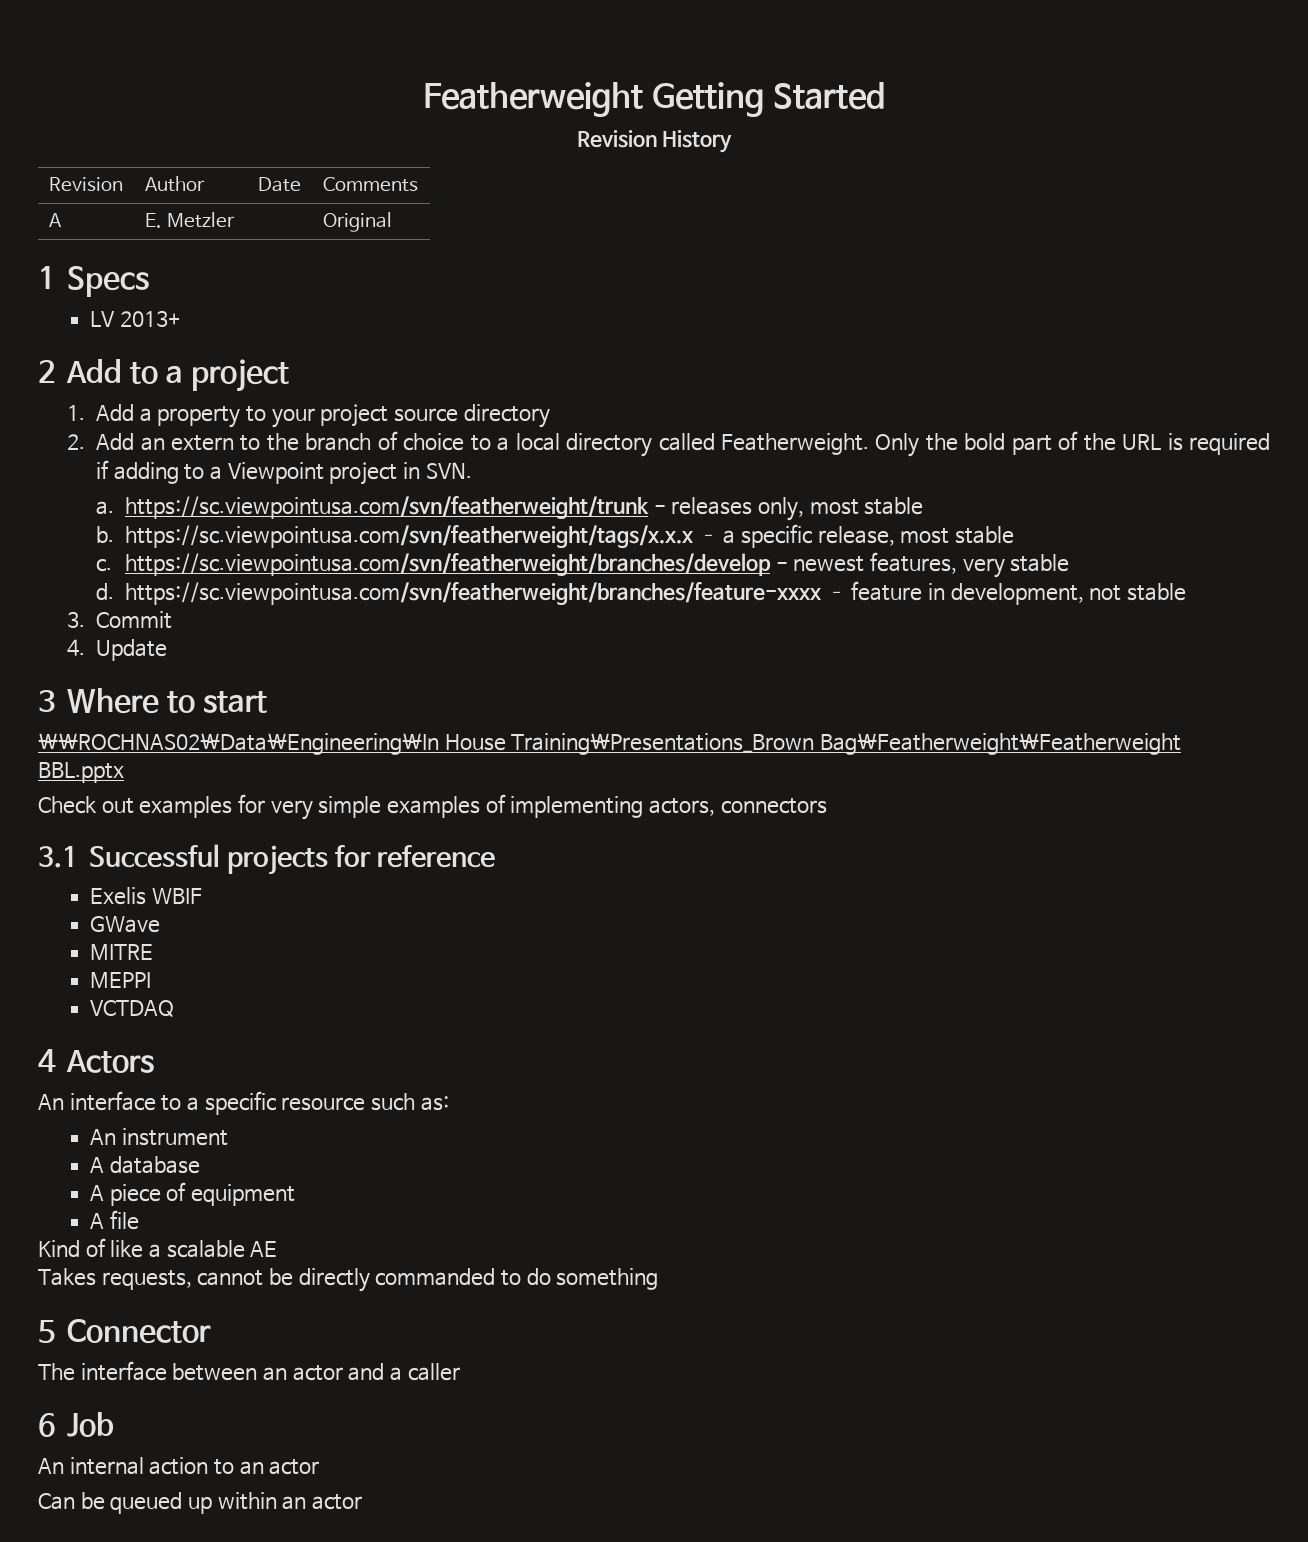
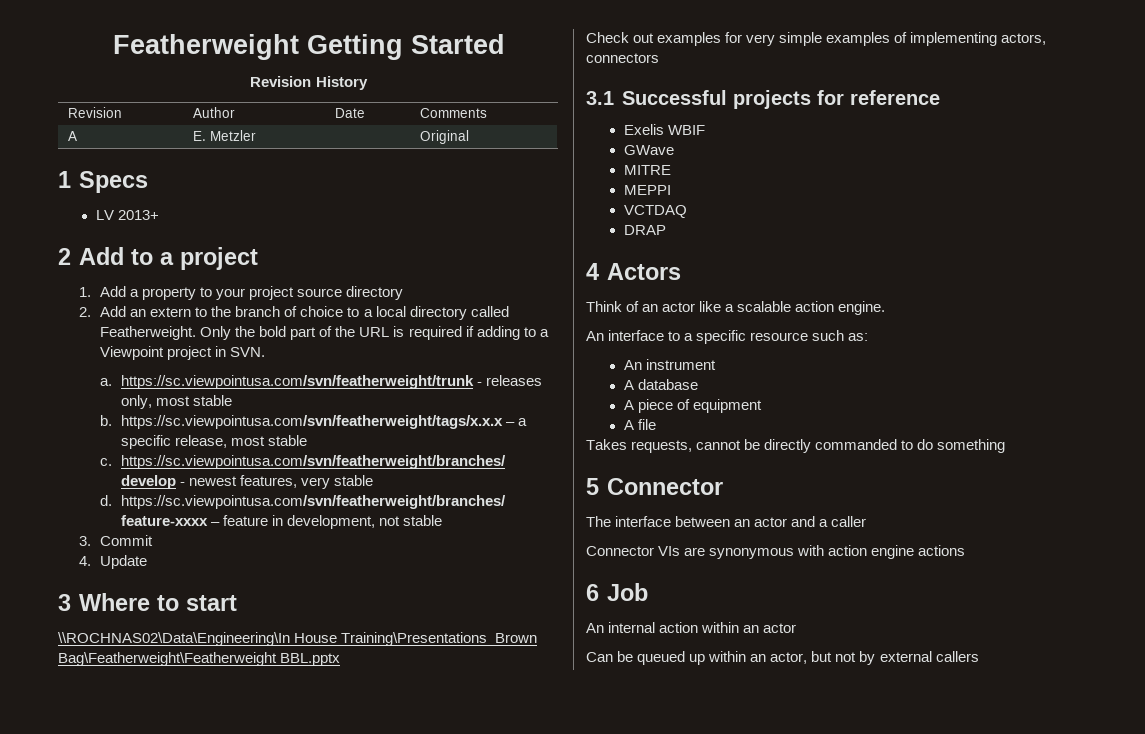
+ DRAP
+ Think of an actor like a scalable action engine.
- Kind of like a scalable AE
+ Connector VIs are synonymous with action engine actions
- An internal action to an actor
+ An internal action within an actor
- Can be queued up within an actor
+ Can be queued up within an actor, but not by external callers

